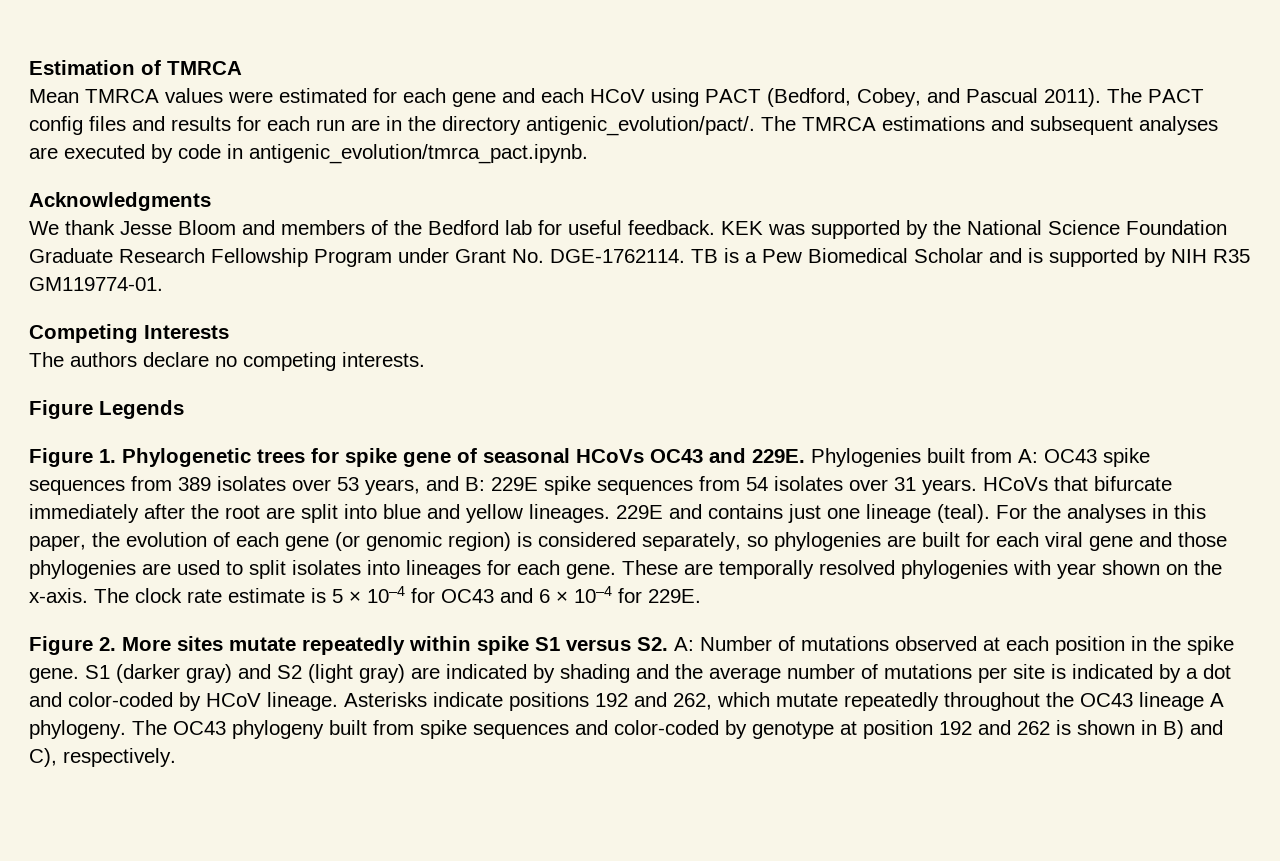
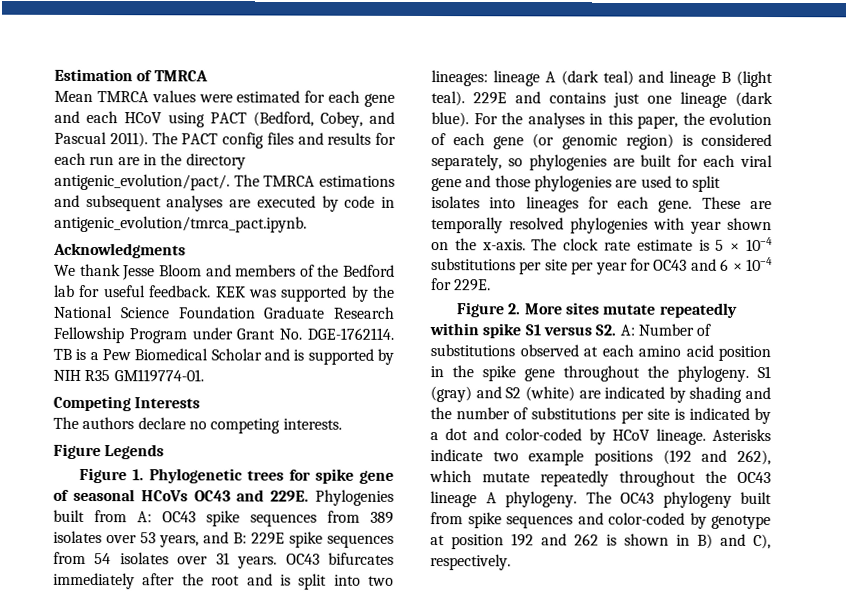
- HCoVs that bifurcate immediately after the root are split into blue and yellow lineages.
+ OC43 bifurcates immediately after the root and is split into two lineages: lineage A (dark teal) and lineage B (light teal).
- 229E and contains just one lineage (teal).
+ 229E and contains just one lineage (dark blue).
- The clock rate estimate is 5 × 10–4 for OC43 and 6 × 10–4 for 229E.
+ The clock rate estimate is 5 × 10–4 substitutions per site per year for OC43 and 6 × 10–4 for 229E.
- Figure 2. More sites mutate repeatedly within spike S1 versus S2. A: Number of mutations observed at each position in the spike gene. S1 (darker gray) and S2 (light gray) are indicated by shading and the average number of mutations per site is indicated by a dot and color-coded by HCoV lineage.
+ Figure 2. More sites mutate repeatedly within spike S1 versus S2. A: Number of substitutions observed at each amino acid position in the spike gene throughout the phylogeny. S1 (gray) and S2 (white) are indicated by shading and the number of substitutions per site is indicated by a dot and color-coded by HCoV lineage.
- Asterisks indicate positions 192 and 262, which mutate repeatedly throughout the OC43 lineage A phylogeny.
+ Asterisks indicate two example positions (192 and 262), which mutate repeatedly throughout the OC43 lineage A phylogeny.

